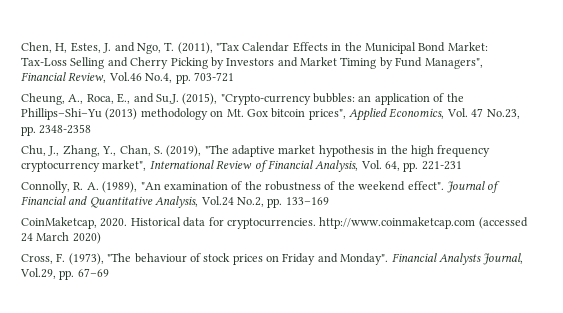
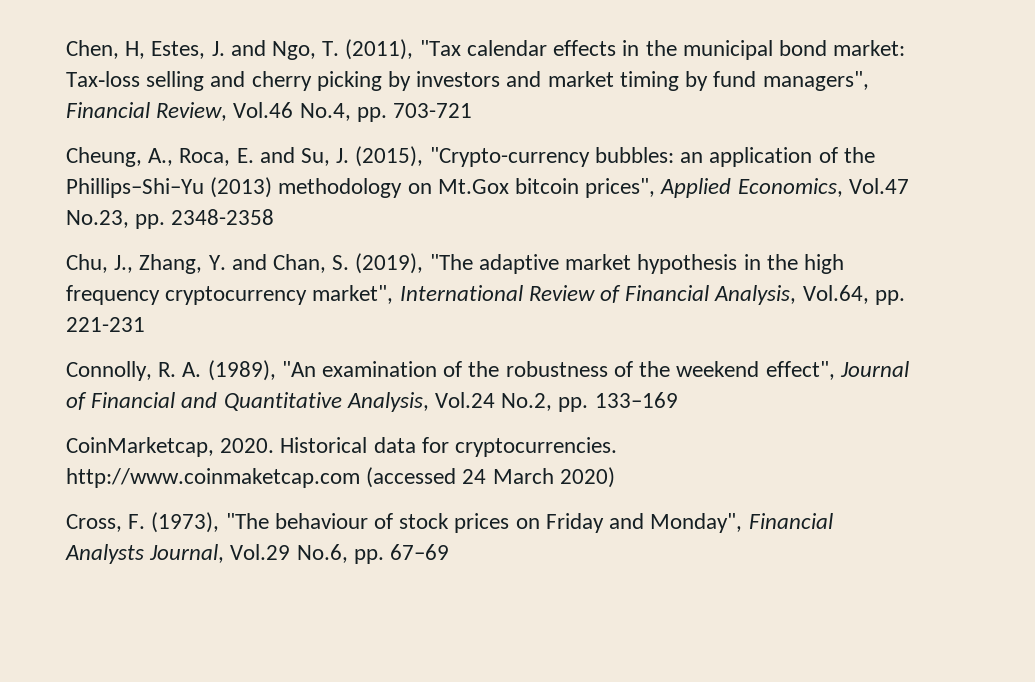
- Chen, H, Estes, J. and Ngo, T. (2011), "Tax Calendar Effects in the Municipal Bond Market: Tax‐Loss Selling and Cherry Picking by Investors and Market Timing by Fund Managers", Financial Review, Vol.46 No.4, pp. 703-721
+ Chen, H, Estes, J. and Ngo, T. (2011), "Tax calendar effects in the municipal bond market: Tax‐loss selling and cherry picking by investors and market timing by fund managers", Financial Review, Vol.46 No.4, pp. 703-721
- Cheung, A., Roca, E., and Su,J. (2015), "Crypto-currency bubbles: an application of the Phillips–Shi–Yu (2013) methodology on Mt. Gox bitcoin prices", Applied Economics, Vol. 47 No.23, pp. 2348-2358
+ Cheung, A., Roca, E. and Su, J. (2015), "Crypto-currency bubbles: an application of the Phillips–Shi–Yu (2013) methodology on Mt.Gox bitcoin prices", Applied Economics, Vol.47 No.23, pp. 2348-2358
- Chu, J., Zhang, Y., Chan, S. (2019), "The adaptive market hypothesis in the high frequency cryptocurrency market", International Review of Financial Analysis, Vol. 64, pp. 221-231
+ Chu, J., Zhang, Y. and Chan, S. (2019), "The adaptive market hypothesis in the high frequency cryptocurrency market", International Review of Financial Analysis, Vol.64, pp. 221-231
- Connolly, R. A. (1989), "An examination of the robustness of the weekend effect". Journal of Financial and Quantitative Analysis, Vol.24 No.2, pp. 133–169
+ Connolly, R. A. (1989), "An examination of the robustness of the weekend effect", Journal of Financial and Quantitative Analysis, Vol.24 No.2, pp. 133–169
- CoinMaketcap, 2020.
+ CoinMarketcap, 2020.
- Cross, F. (1973), "The behaviour of stock prices on Friday and Monday". Financial Analysts Journal, Vol.29, pp. 67–69
+ Cross, F. (1973), "The behaviour of stock prices on Friday and Monday", Financial Analysts Journal, Vol.29 No.6, pp. 67–69

